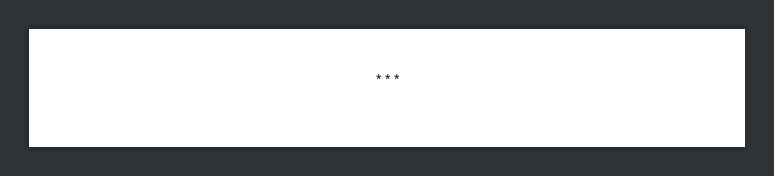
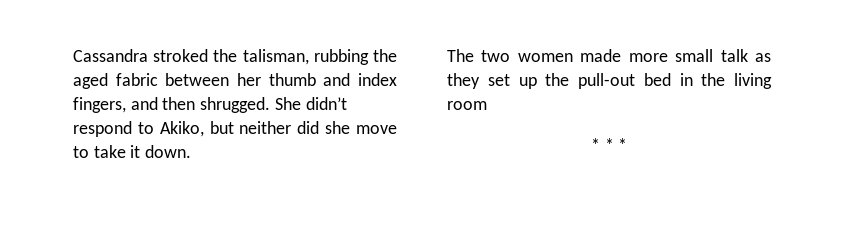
+ Cassandra stroked the talisman, rubbing the aged fabric between her thumb and index fingers, and then shrugged. She didn’t respond to Akiko, but neither did she move to take it down.
+ The two women made more small talk as they set up the pull-out bed in the living room

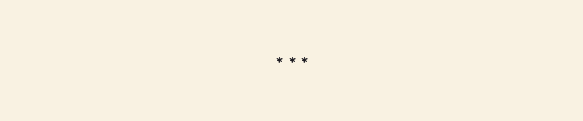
- Cassandra stroked the talisman, rubbing the aged fabric between her thumb and index fingers, and then shrugged. She didn’t respond to Akiko, but neither did she move to take it down.
- The two women made more small talk as they set up the pull-out bed in the living room

